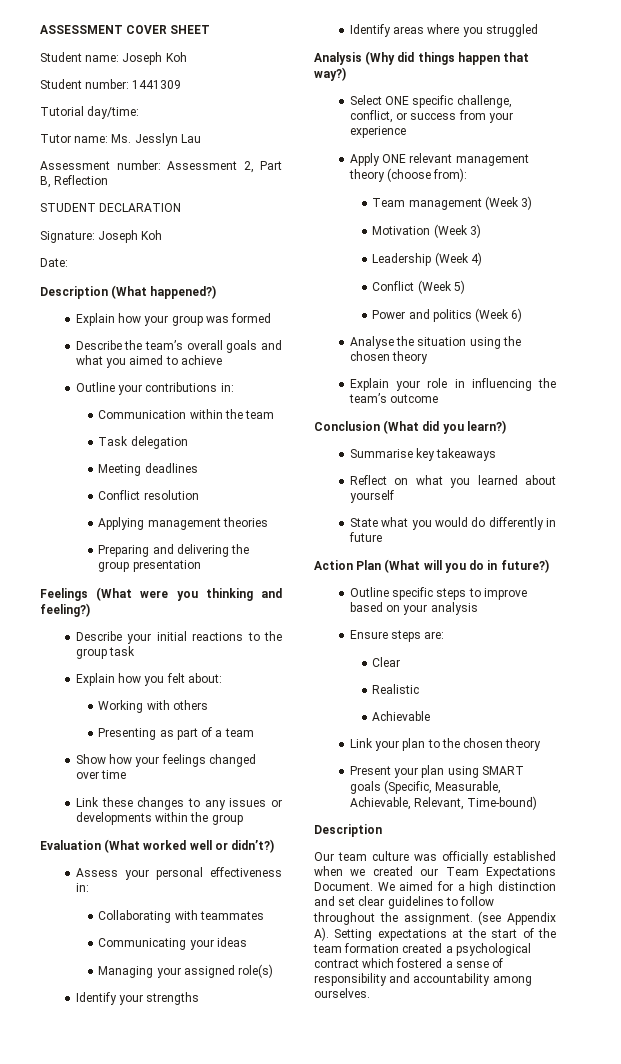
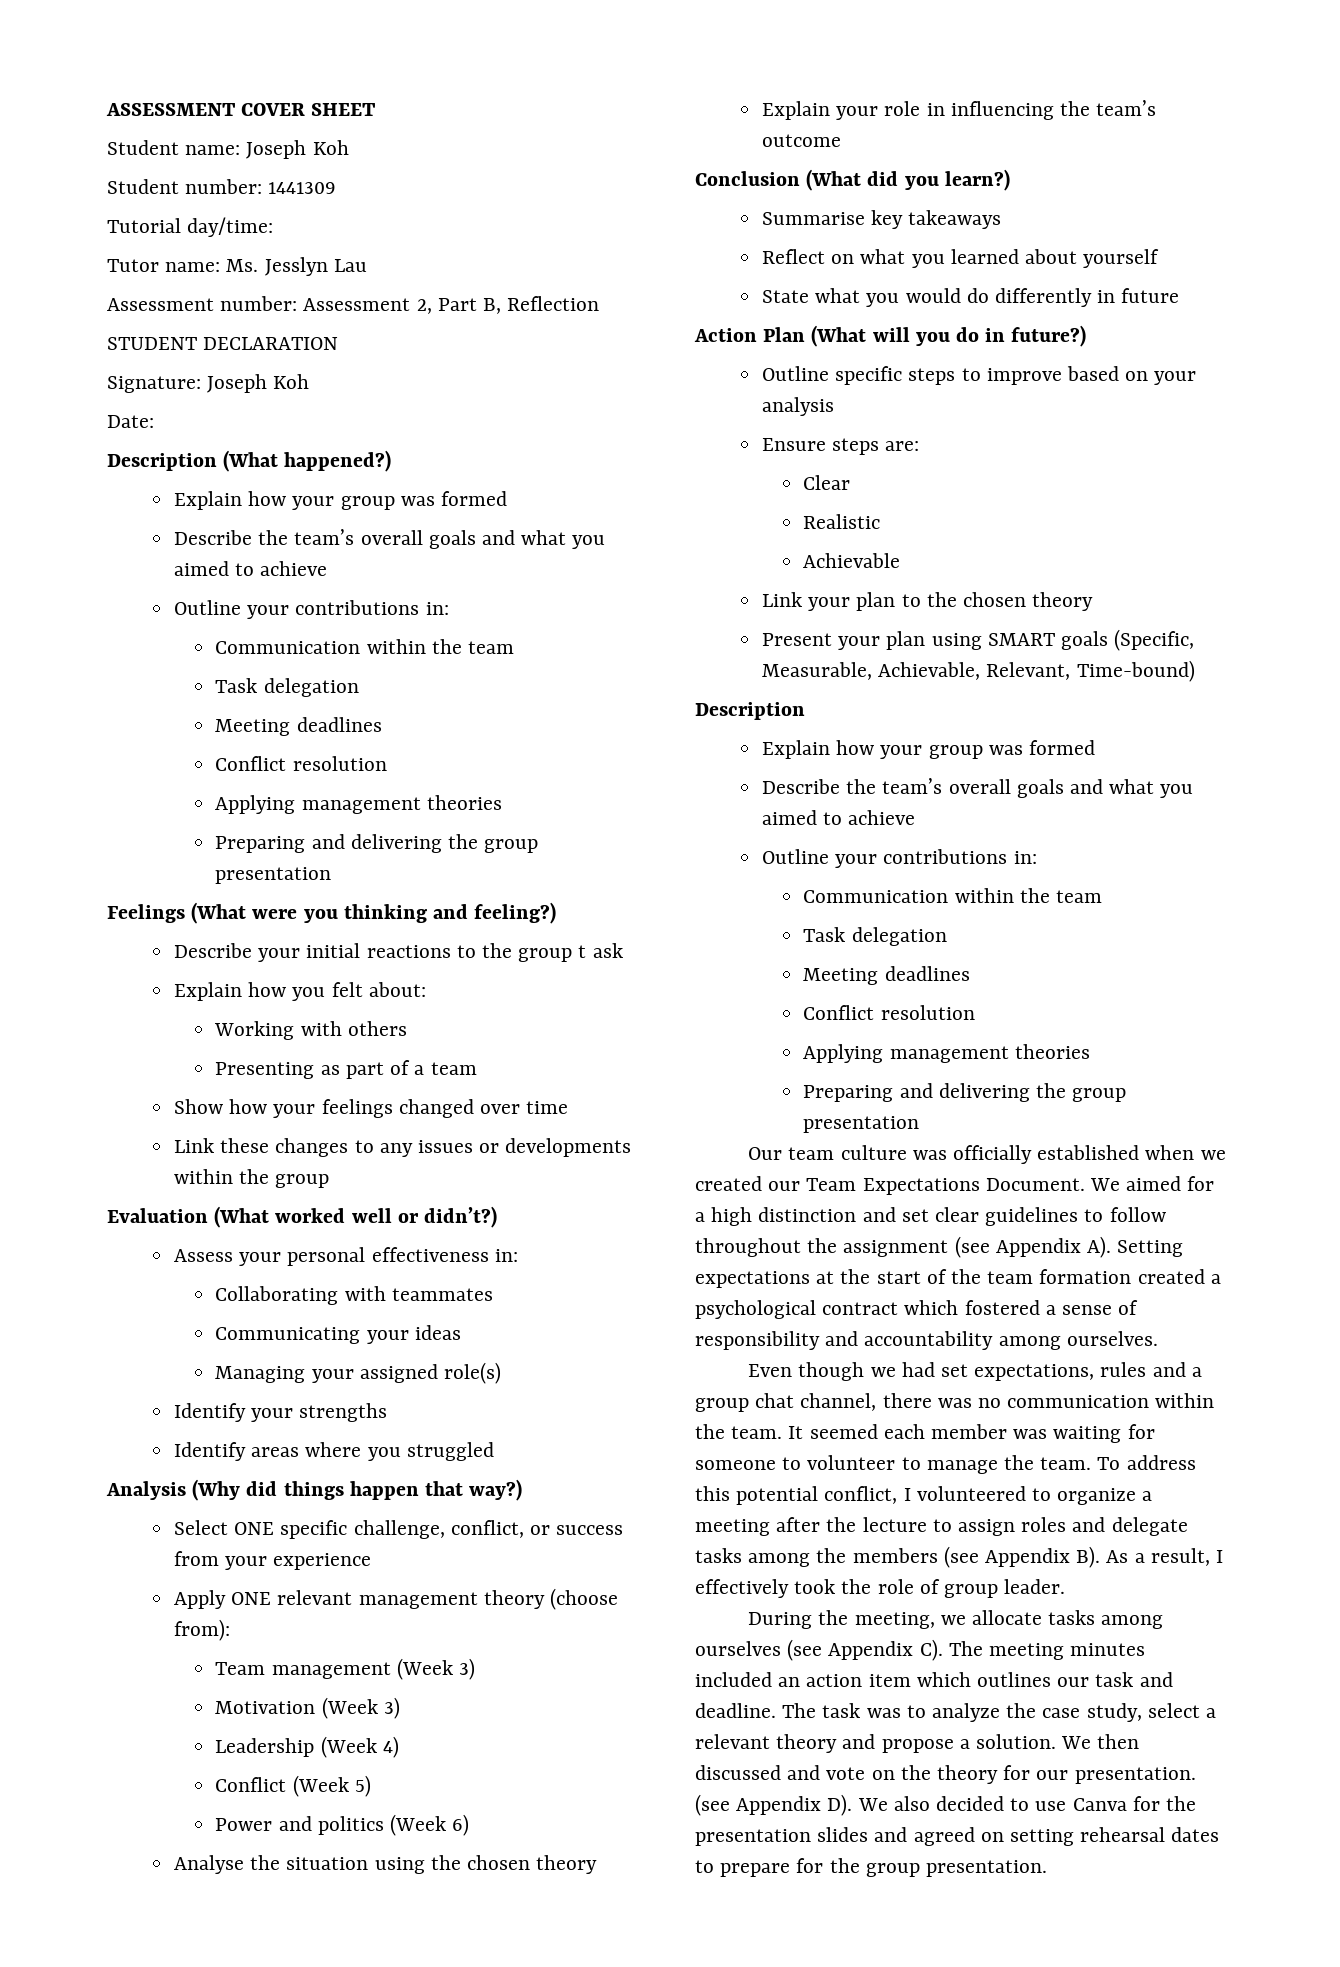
- Describe your initial reactions to the group task
+ Describe your initial reactions to the group t ask
  Present your plan using SMART goals (Specific, Measurable, Achievable, Relevant, Time-bound)
  Description
+ Explain how your group was formed
+ Describe the team’s overall goals and what you aimed to achieve
+ Outline your contributions in:
+ Communication within the team
+ Task delegation
+ Meeting deadlines
+ Conflict resolution
+ Applying management theories
+ Preparing and delivering the group presentation
- We aimed for a high distinction and set clear guidelines to follow throughout the assignment. (see Appendix A). Setting expectations at the start of the team formation created a psychological contract which fostered a sense of responsibility and accountability among ourselves.
+ We aimed for a high distinction and set clear guidelines to follow throughout the assignment (see Appendix A). Setting expectations at the start of the team formation created a psychological contract which fostered a sense of responsibility and accountability among ourselves.
+ Even though we had set expectations, rules and a group chat channel, there was no communication within the team. It seemed each member was waiting for someone to volunteer to manage the team. To address this potential conflict, I volunteered to organize a meeting after the lecture to assign roles and delegate tasks among the members (see Appendix B). As a result, I effectively took the role of group leader.
+ During the meeting, we allocate tasks among ourselves (see Appendix C). The meeting minutes included an action item which outlines our task and deadline. The task was to analyze the case study, select a relevant theory and propose a solution. We then discussed and vote on the theory for our presentation. (see Appendix D). We also decided to use Canva for the presentation slides and agreed on setting rehearsal dates to prepare for the group presentation.

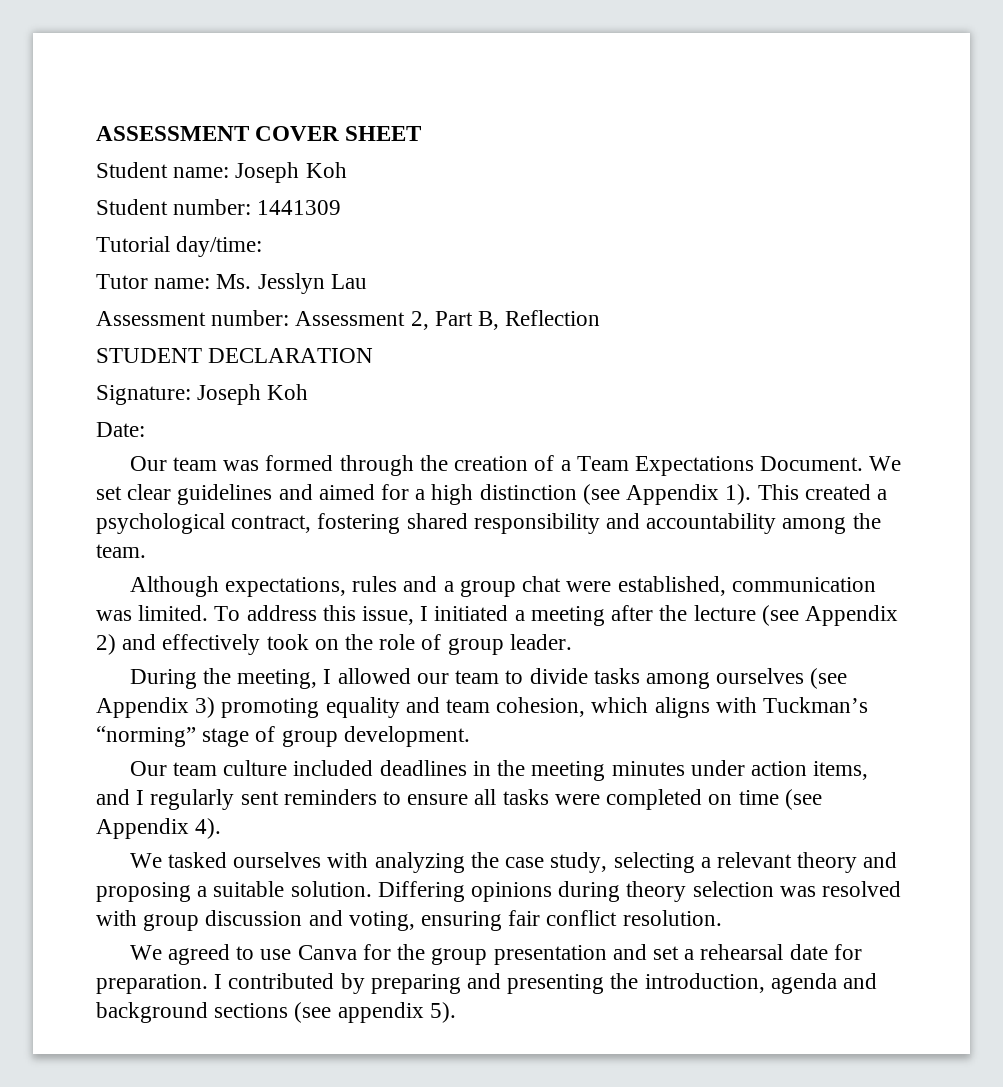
- Description (What happened?)
- Explain how your group was formed
- Describe the team’s overall goals and what you aimed to achieve
- Outline your contributions in:
- Communication within the team
- Task delegation
- Meeting deadlines
- Conflict resolution
- Applying management theories
- Preparing and delivering the group presentation
- Feelings (What were you thinking and feeling?)
- Describe your initial reactions to the group t ask
- Explain how you felt about:
- Working with others
- Presenting as part of a team
- Show how your feelings changed over time
- Link these changes to any issues or developments within the group
- Evaluation (What worked well or didn’t?)
- Assess your personal effectiveness in:
- Collaborating with teammates
- Communicating your ideas
- Managing your assigned role(s)
- Identify your strengths
- Identify areas where you struggled
- Analysis (Why did things happen that way?)
- Select ONE specific challenge, conflict, or success from your experience
- Apply ONE relevant management theory (choose from):
- Team management (Week 3)
- Motivation (Week 3)
- Leadership (Week 4)
- Conflict (Week 5)
- Power and politics (Week 6)
- Analyse the situation using the chosen theory
- Explain your role in influencing the team’s outcome
- Conclusion (What did you learn?)
- Summarise key takeaways
- Reflect on what you learned about yourself
- State what you would do differently in future
- Action Plan (What will you do in future?)
- Outline specific steps to improve based on your analysis
- Ensure steps are:
- Clear
- Realistic
- Achievable
- Link your plan to the chosen theory
- Present your plan using SMART goals (Specific, Measurable, Achievable, Relevant, Time-bound)
- Description
- Explain how your group was formed
- Describe the team’s overall goals and what you aimed to achieve
- Outline your contributions in:
- Communication within the team
- Task delegation
- Meeting deadlines
- Conflict resolution
- Applying management theories
- Preparing and delivering the group presentation
- Our team culture was officially established when we created our Team Expectations Document. We aimed for a high distinction and set clear guidelines to follow throughout the assignment (see Appendix A). Setting expectations at the start of the team formation created a psychological contract which fostered a sense of responsibility and accountability among ourselves.
- Even though we had set expectations, rules and a group chat channel, there was no communication within the team. It seemed each member was waiting for someone to volunteer to manage the team. To address this potential conflict, I volunteered to organize a meeting after the lecture to assign roles and delegate tasks among the members (see Appendix B). As a result, I effectively took the role of group leader.
+ Our team was formed through the creation of a Team Expectations Document. We set clear guidelines and aimed for a high distinction (see Appendix 1). This created a psychological contract, fostering shared responsibility and accountability among the team.
+ Although expectations, rules and a group chat were established, communication was limited. To address this issue, I initiated a meeting after the lecture (see Appendix 2) and effectively took on the role of group leader.
- During the meeting, we allocate tasks among ourselves (see Appendix C). The meeting minutes included an action item which outlines our task and deadline. The task was to analyze the case study, select a relevant theory and propose a solution. We then discussed and vote on the theory for our presentation. (see Appendix D). We also decided to use Canva for the presentation slides and agreed on setting rehearsal dates to prepare for the group presentation.
+ During the meeting, I allowed our team to divide tasks among ourselves (see Appendix 3) promoting equality and team cohesion, which aligns with Tuckman’s “norming” stage of group development.
+ Our team culture included deadlines in the meeting minutes under action items, and I regularly sent reminders to ensure all tasks were completed on time (see Appendix 4).
+ We tasked ourselves with analyzing the case study, selecting a relevant theory and proposing a suitable solution. Differing opinions during theory selection was resolved with group discussion and voting, ensuring fair conflict resolution.
+ We agreed to use Canva for the group presentation and set a rehearsal date for preparation. I contributed by preparing and presenting the introduction, agenda and background sections (see appendix 5).

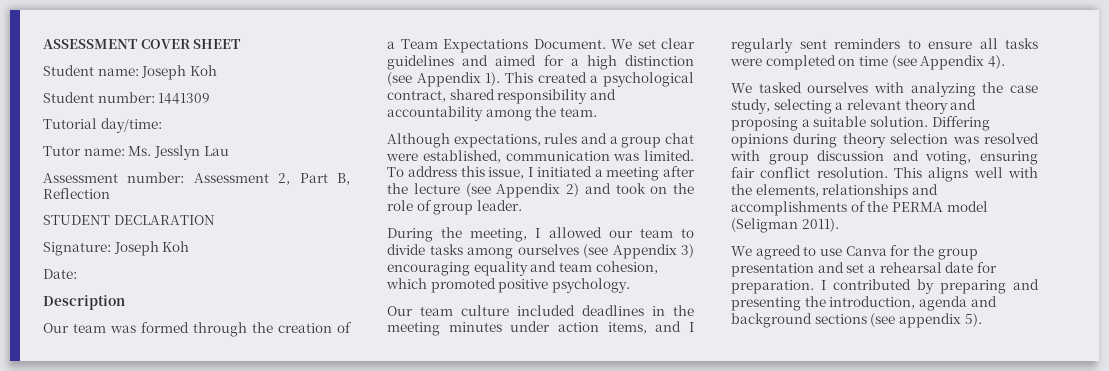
+ Description
- This created a psychological contract, fostering shared responsibility and accountability among the team.
+ This created a psychological contract, shared responsibility and accountability among the team.
- To address this issue, I initiated a meeting after the lecture (see Appendix 2) and effectively took on the role of group leader.
+ To address this issue, I initiated a meeting after the lecture (see Appendix 2) and took on the role of group leader.
- During the meeting, I allowed our team to divide tasks among ourselves (see Appendix 3) promoting equality and team cohesion, which aligns with Tuckman’s “norming” stage of group development.
+ During the meeting, I allowed our team to divide tasks among ourselves (see Appendix 3) encouraging equality and team cohesion, which promoted positive psychology.
+ This aligns well with the elements, relationships and accomplishments of the PERMA model (Seligman 2011).

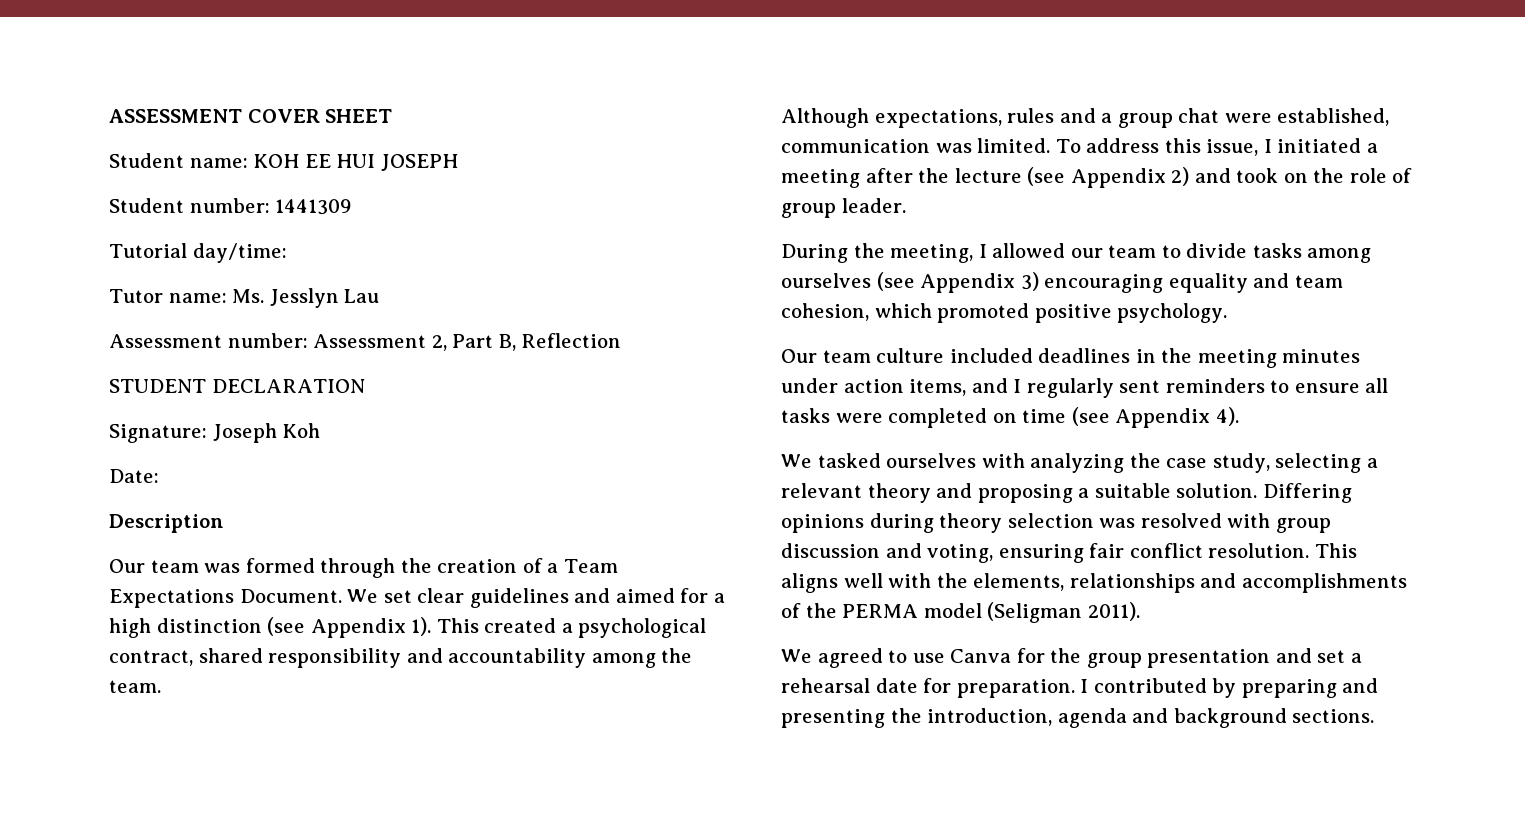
- Student name: Joseph Koh
+ Student name: KOH EE HUI JOSEPH
- I contributed by preparing and presenting the introduction, agenda and background sections (see appendix 5).
+ I contributed by preparing and presenting the introduction, agenda and background sections.

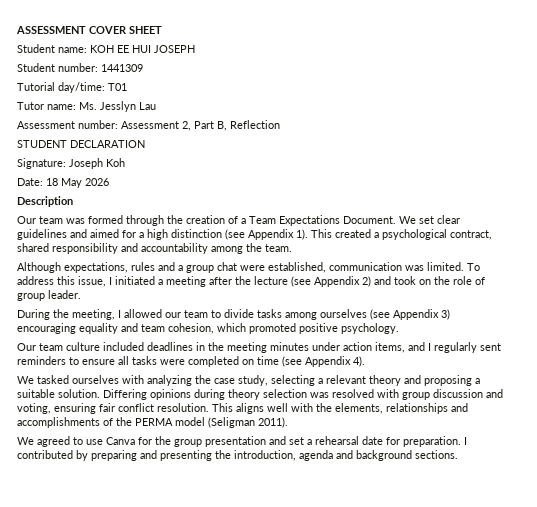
- Tutorial day/time:
+ Tutorial day/time: T01
- Date:
+ Date: 18 May 2026

